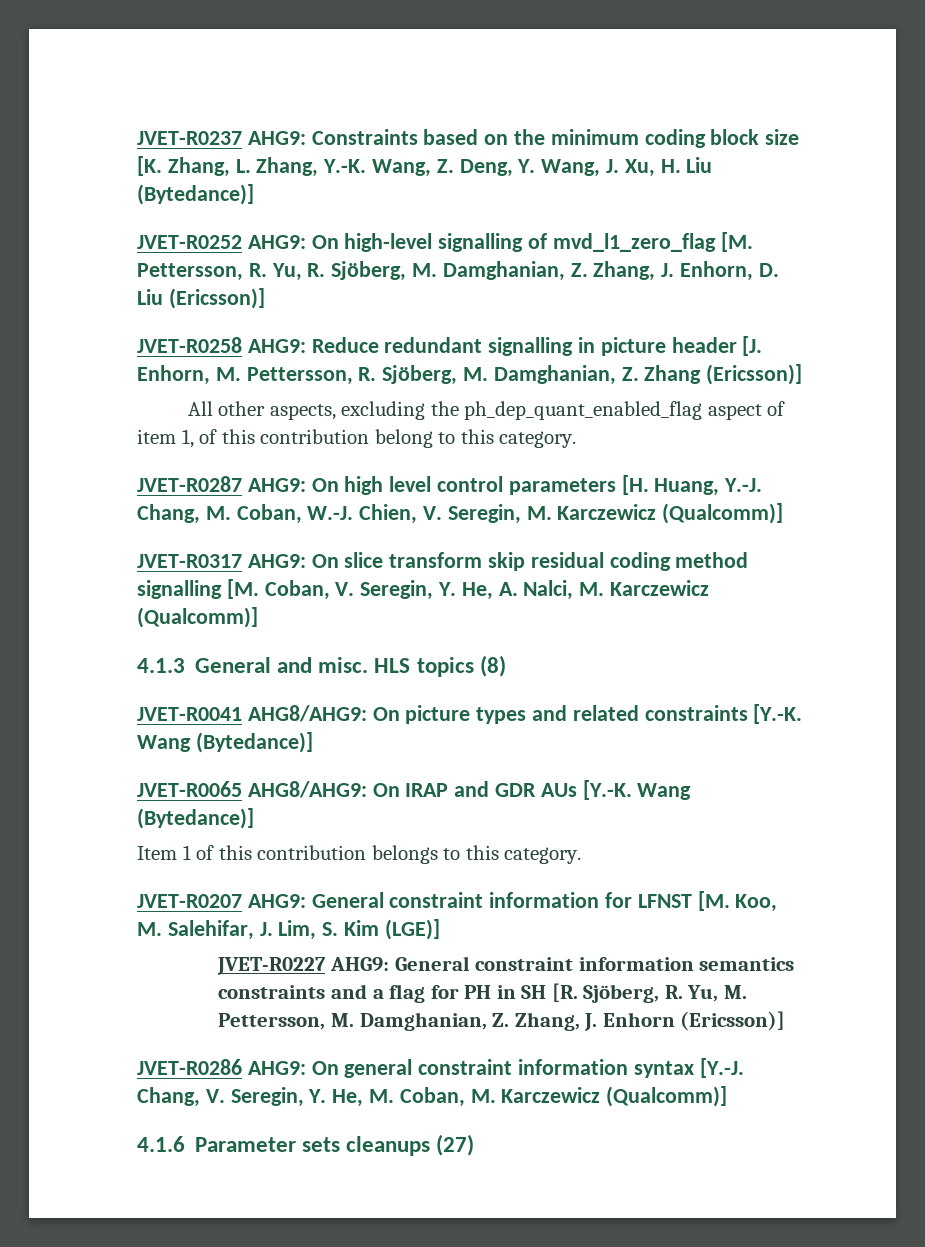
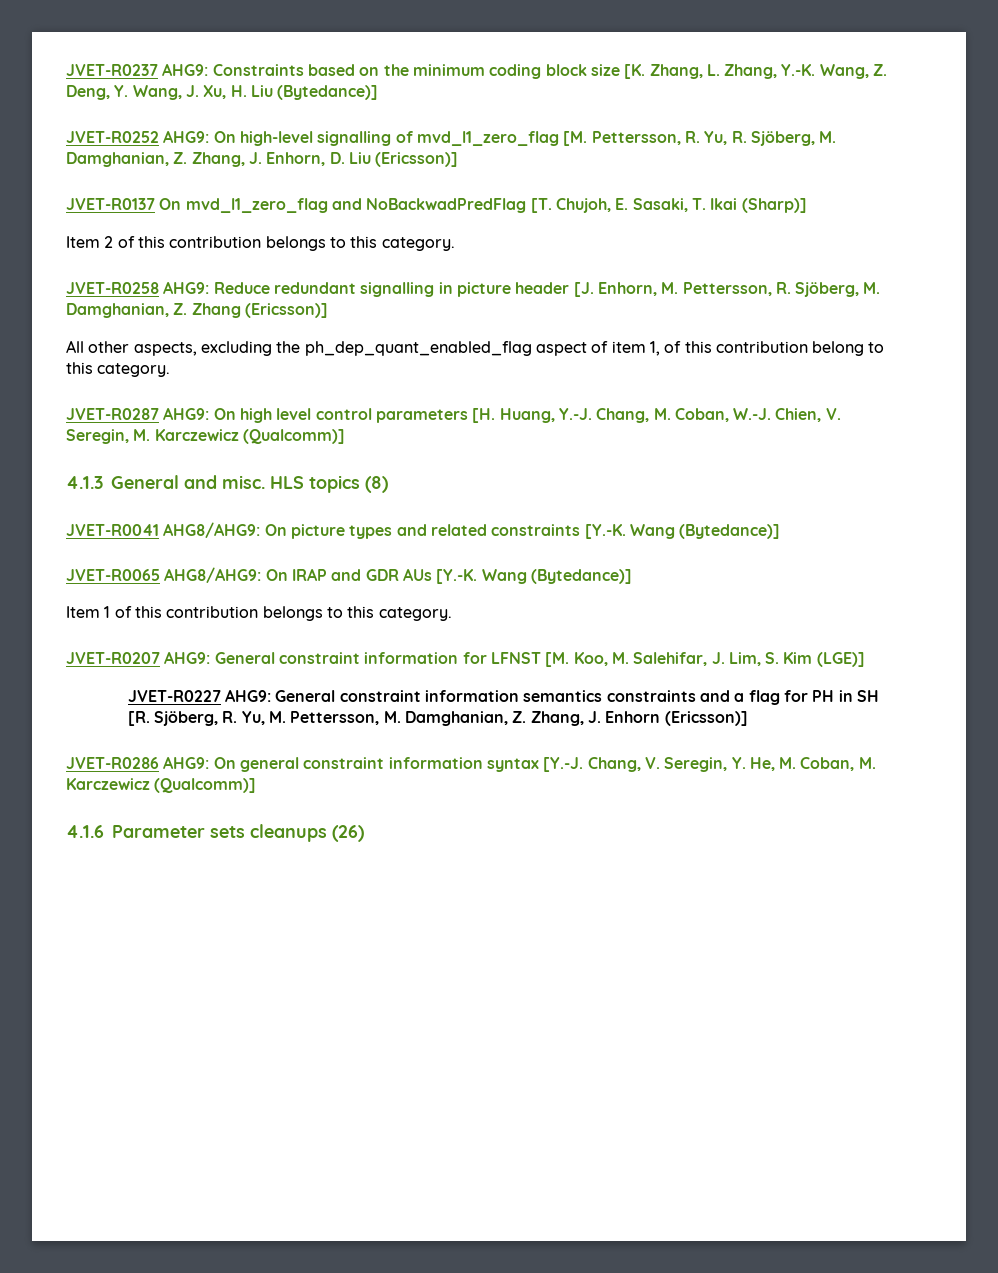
+ JVET-R0137 On mvd_l1_zero_flag and NoBackwadPredFlag [T. Chujoh, E. Sasaki, T. Ikai (Sharp)]
+ Item 2 of this contribution belongs to this category.
- JVET-R0317 AHG9: On slice transform skip residual coding method signalling [M. Coban, V. Seregin, Y. He, A. Nalci, M. Karczewicz (Qualcomm)]
- 4.1.6 Parameter sets cleanups (27)
+ 4.1.6 Parameter sets cleanups (26)

